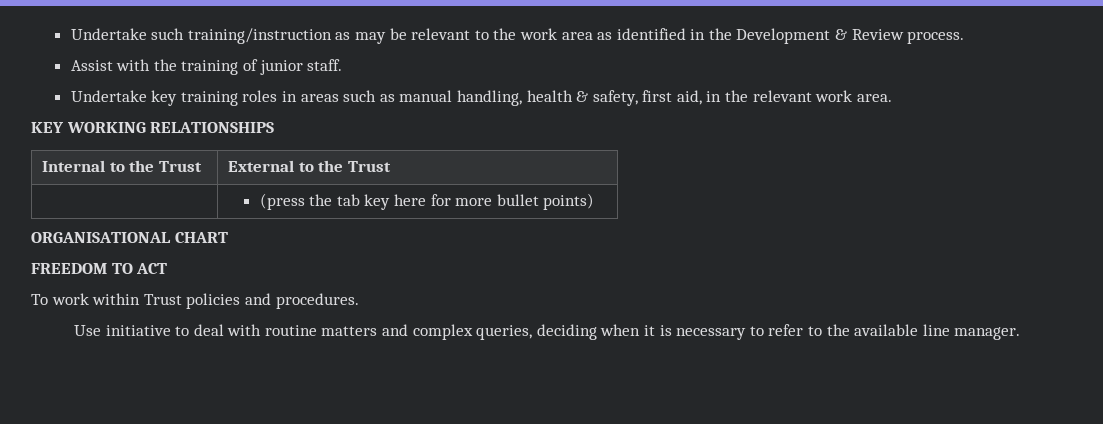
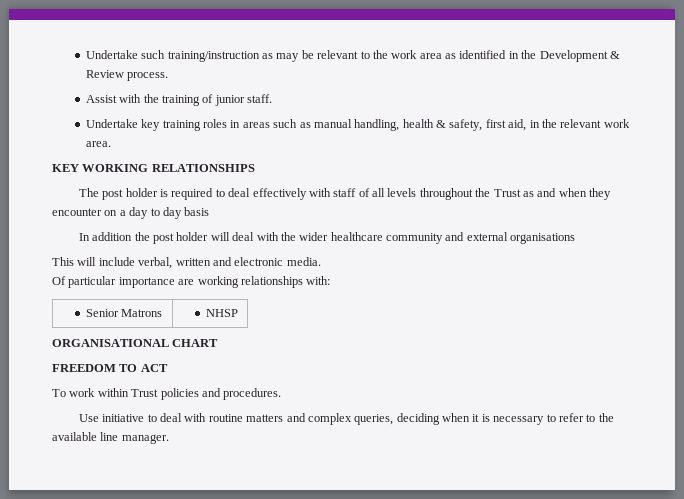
- Internal to the Trust | External to the Trust
- | (press the tab key here for more bullet points)
+ The post holder is required to deal effectively with staff of all levels throughout the Trust as and when they encounter on a day to day basis
+ In addition the post holder will deal with the wider healthcare community and external organisations
+ This will include verbal, written and electronic media.
+ Of particular importance are working relationships with:
+ Senior Matrons | NHSP

